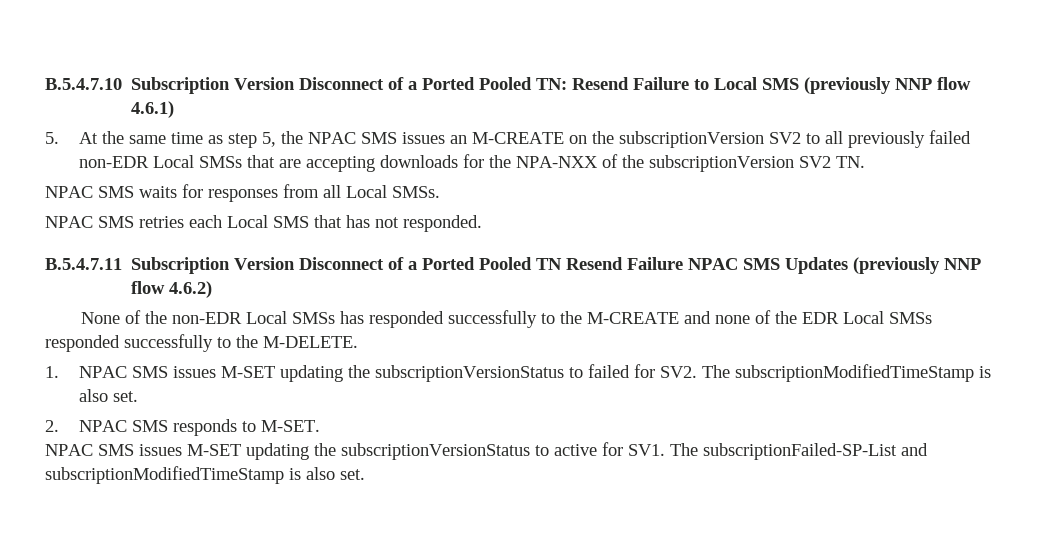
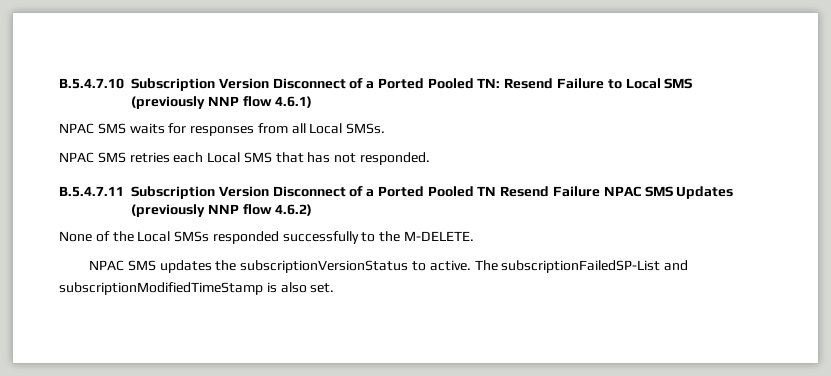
- 5. At the same time as step 5, the NPAC SMS issues an M-CREATE on the subscriptionVersion SV2 to all previously failed non-EDR Local SMSs that are accepting downloads for the NPA-NXX of the subscriptionVersion SV2 TN.
- None of the non-EDR Local SMSs has responded successfully to the M-CREATE and none of the EDR Local SMSs responded successfully to the M-DELETE.
+ None of the Local SMSs responded successfully to the M-DELETE.
- 1. NPAC SMS issues M-SET updating the subscriptionVersionStatus to failed for SV2. The subscriptionModifiedTimeStamp is also set.
- 2. NPAC SMS responds to M-SET.
- NPAC SMS issues M-SET updating the subscriptionVersionStatus to active for SV1. The subscriptionFailed-SP-List and subscriptionModifiedTimeStamp is also set.
+ NPAC SMS updates the subscriptionVersionStatus to active. The subscriptionFailedSP-List and subscriptionModifiedTimeStamp is also set.

